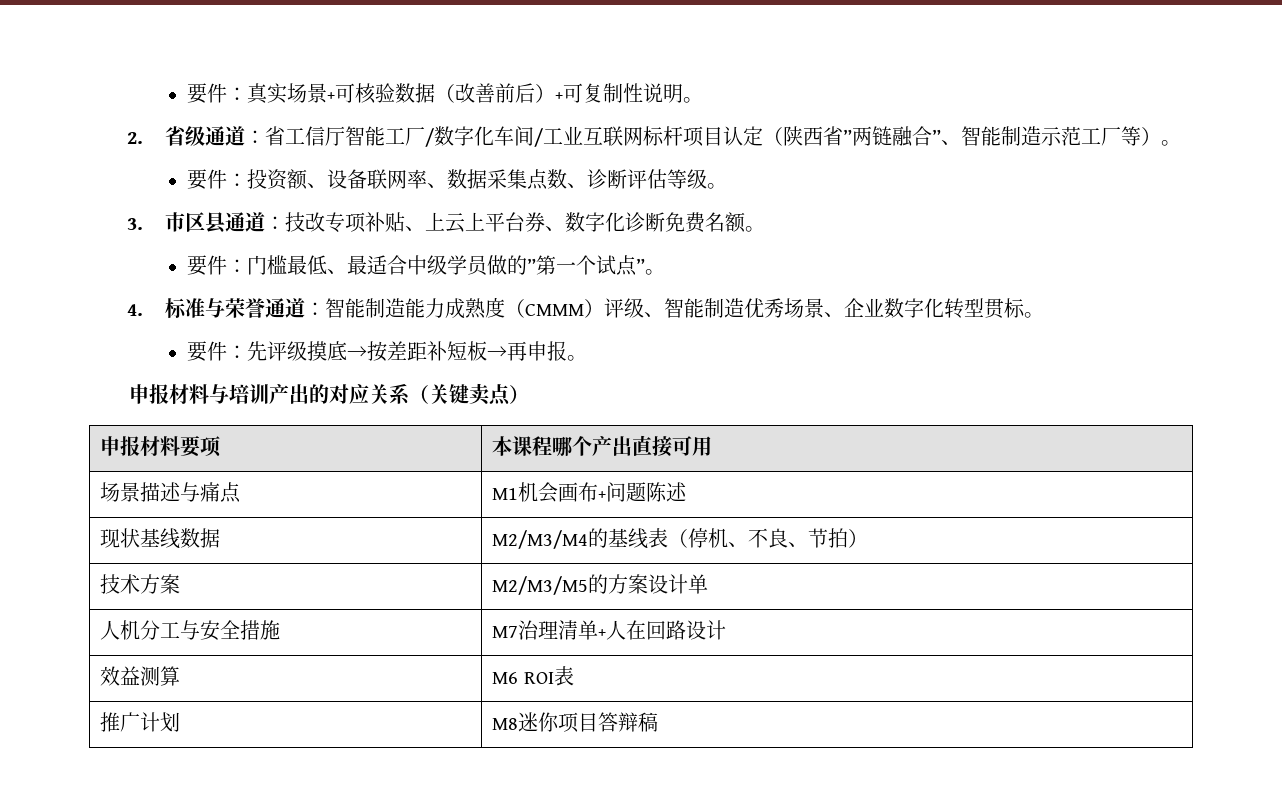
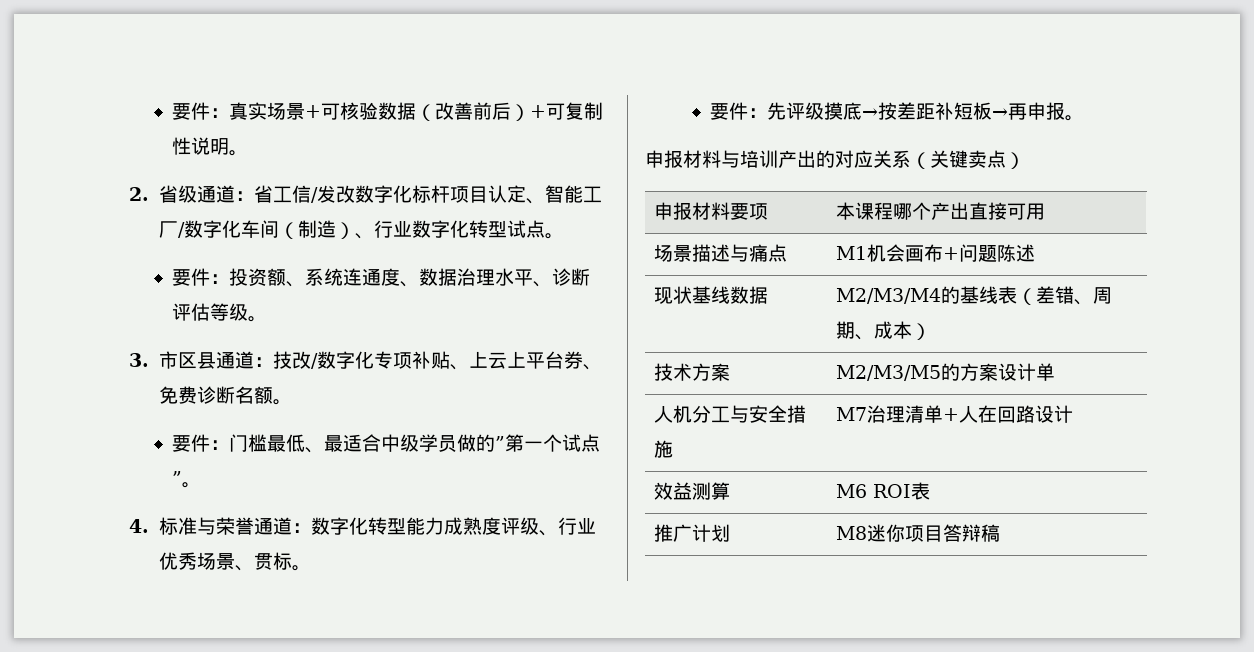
- 2.省级通道：省工信厅智能工厂/数字化车间/工业互联网标杆项目认定（陕西省”两链融合”、智能制造示范工厂等）。
- 要件：投资额、设备联网率、数据采集点数、诊断评估等级。
+ 2.省级通道：省工信/发改数字化标杆项目认定、智能工厂/数字化车间（制造）、行业数字化转型试点。
+ 要件：投资额、系统连通度、数据治理水平、诊断评估等级。
- 3.市区县通道：技改专项补贴、上云上平台券、数字化诊断免费名额。
+ 3.市区县通道：技改/数字化专项补贴、上云上平台券、免费诊断名额。
- 4.标准与荣誉通道：智能制造能力成熟度（CMMM）评级、智能制造优秀场景、企业数字化转型贯标。
+ 4.标准与荣誉通道：数字化转型能力成熟度评级、行业优秀场景、贯标。
- 现状基线数据 | M2/M3/M4的基线表（停机、不良、节拍）
+ 现状基线数据 | M2/M3/M4的基线表（差错、周期、成本）

